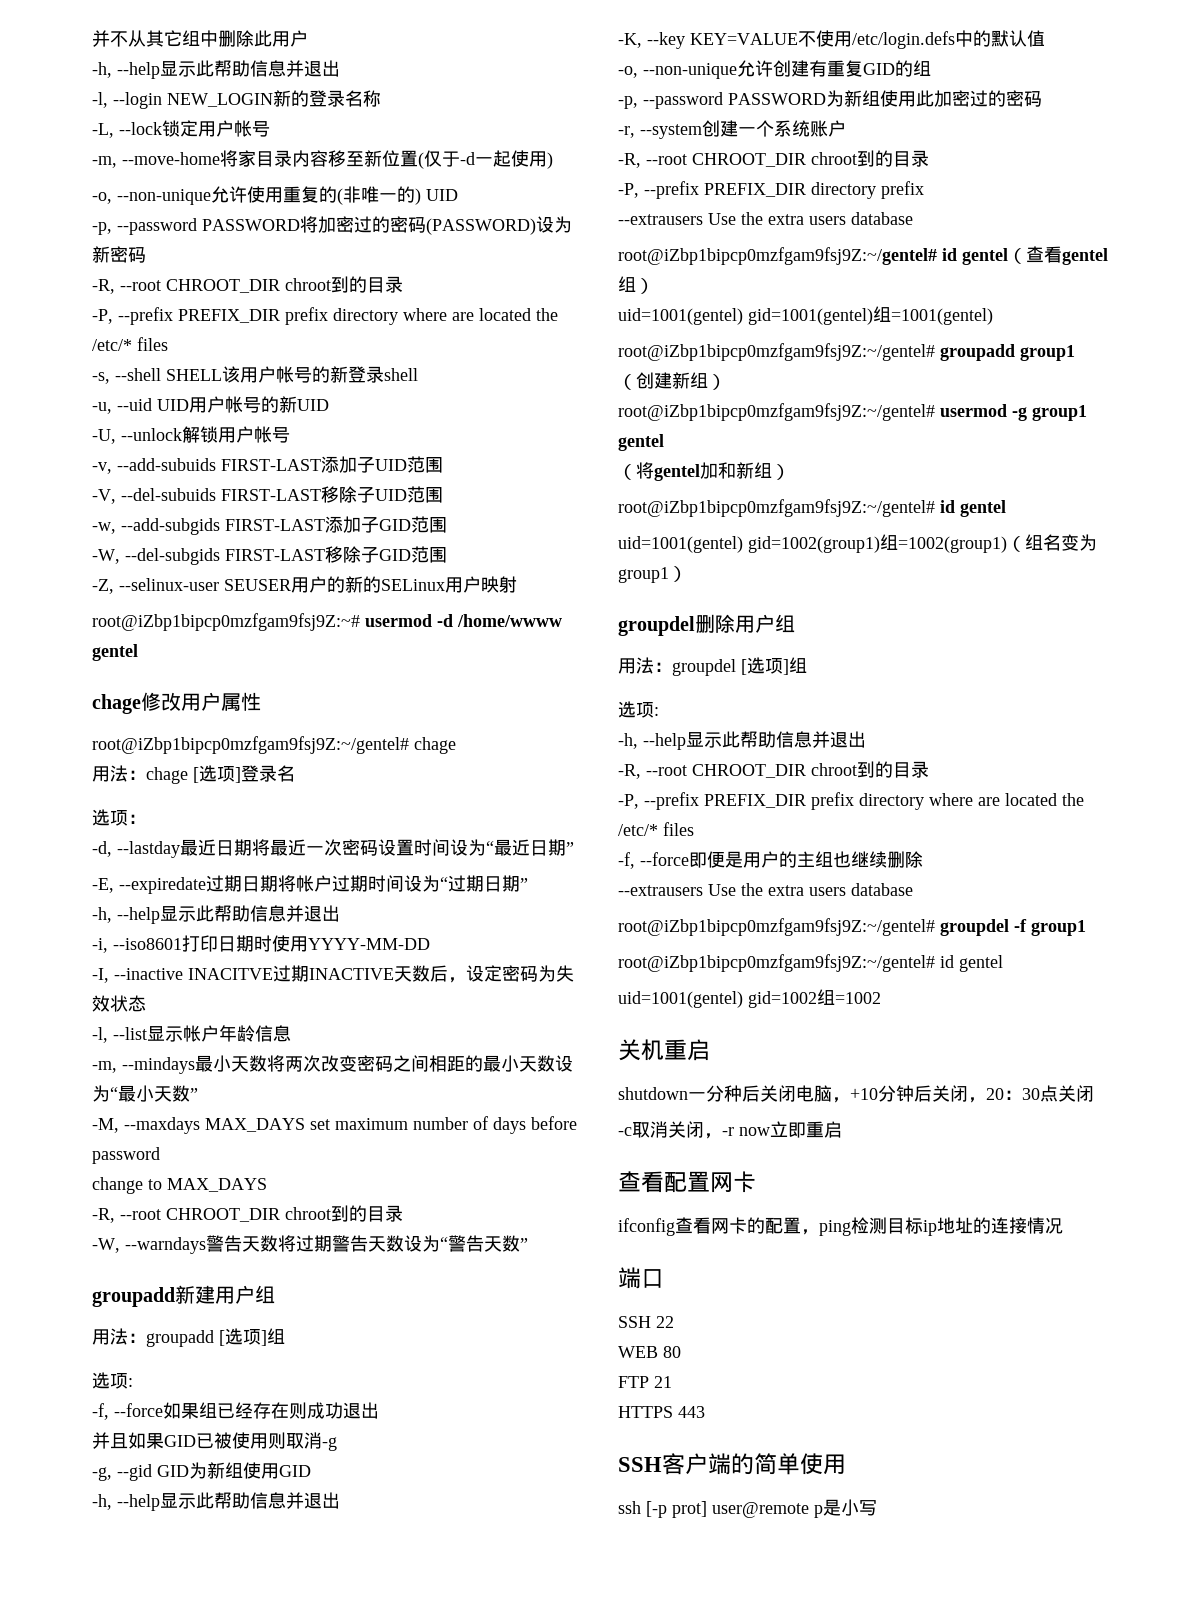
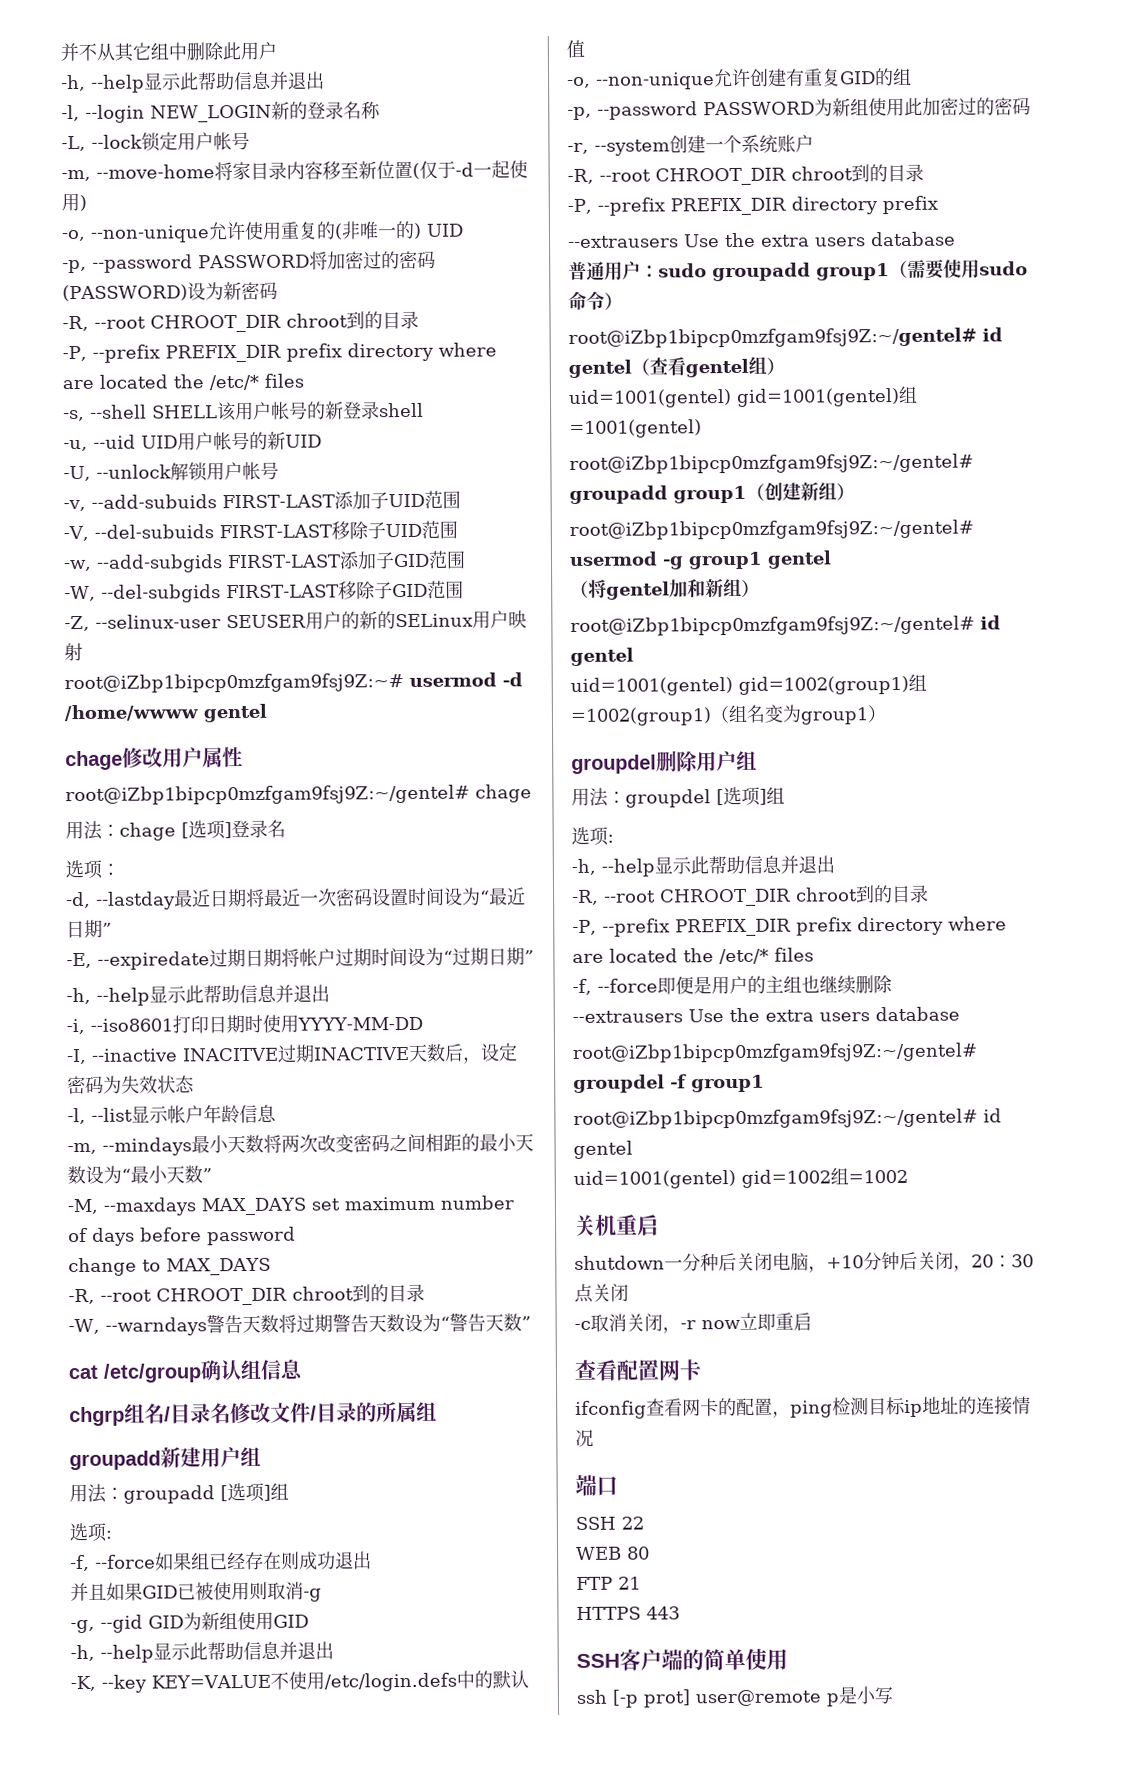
+ cat /etc/group确认组信息
+ chgrp组名/目录名修改文件/目录的所属组
+ 普通用户：sudo groupadd group1（需要使用sudo命令）

